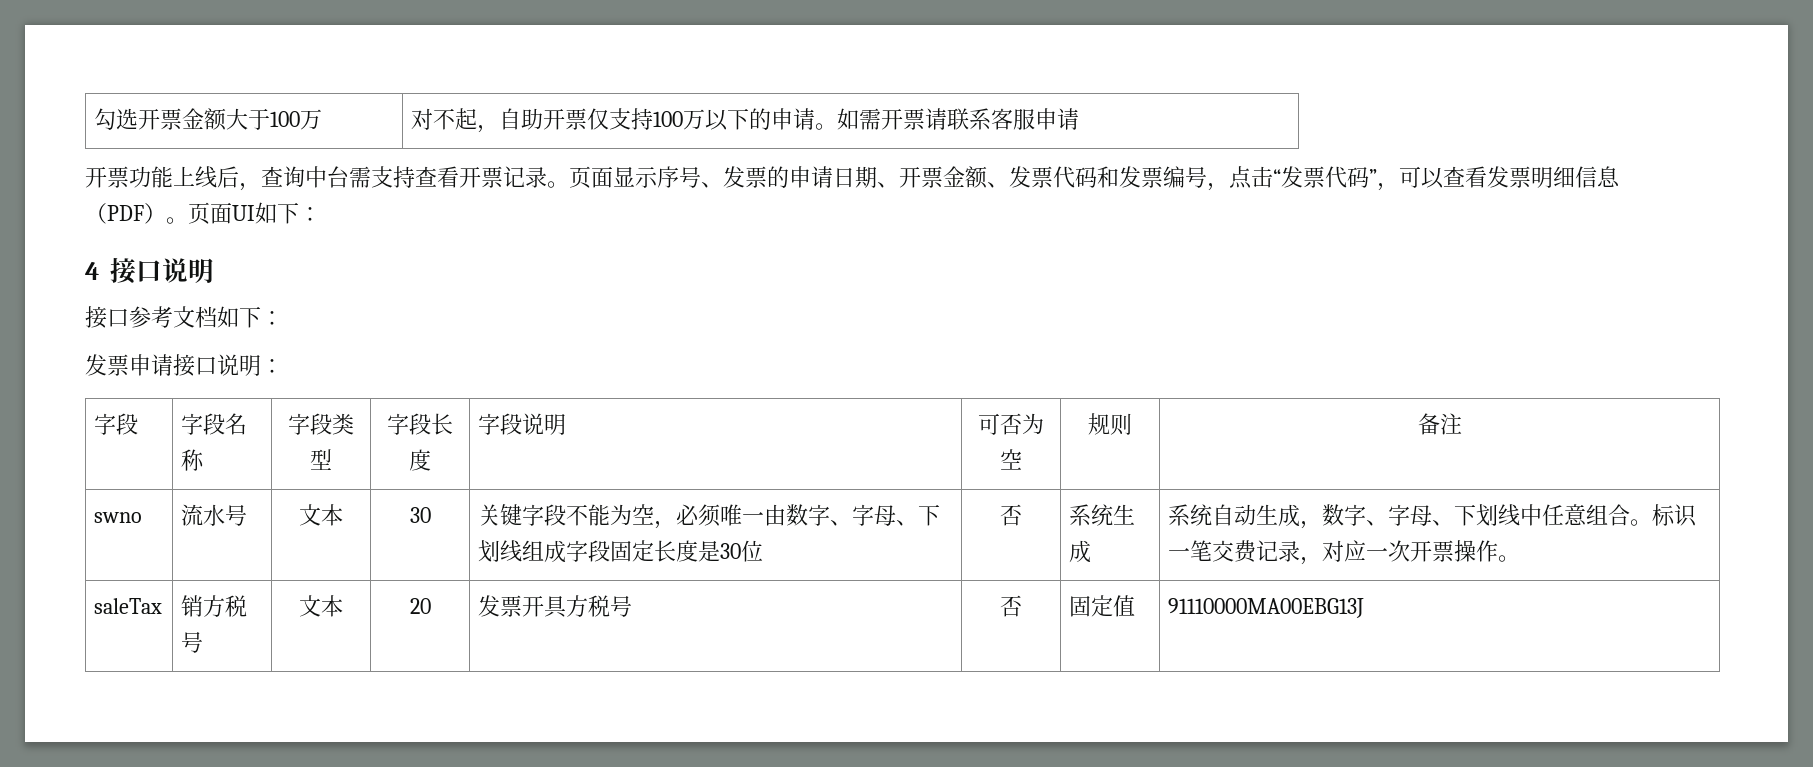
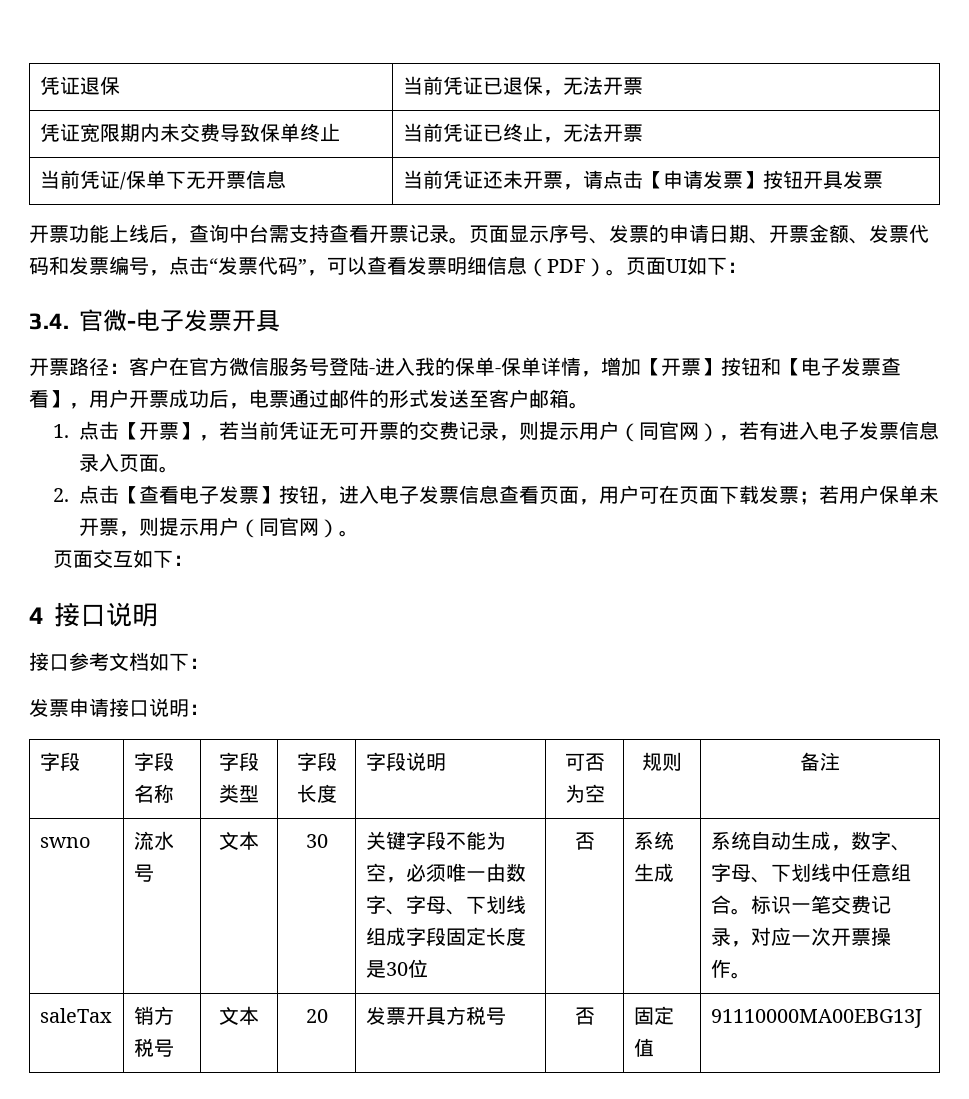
- 勾选开票金额大于100万 | 对不起，自助开票仅支持100万以下的申请。如需开票请联系客服申请
+ 凭证退保 | 当前凭证已退保，无法开票
+ 凭证宽限期内未交费导致保单终止 | 当前凭证已终止，无法开票
+ 当前凭证/保单下无开票信息 | 当前凭证还未开票，请点击【申请发票】按钮开具发票
+ 3.4.官微-电子发票开具
+ 开票路径：客户在官方微信服务号登陆-进入我的保单-保单详情，增加【开票】按钮和【电子发票查看】，用户开票成功后，电票通过邮件的形式发送至客户邮箱。
+ 1.点击【开票】，若当前凭证无可开票的交费记录，则提示用户（同官网），若有进入电子发票信息录入页面。
+ 2.点击【查看电子发票】按钮，进入电子发票信息查看页面，用户可在页面下载发票；若用户保单未开票，则提示用户（同官网）。
+ 页面交互如下：

